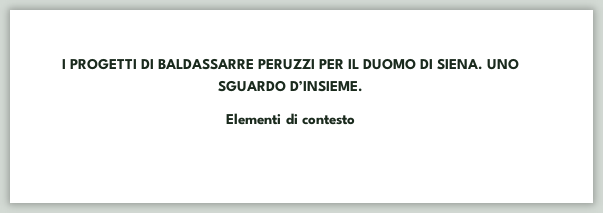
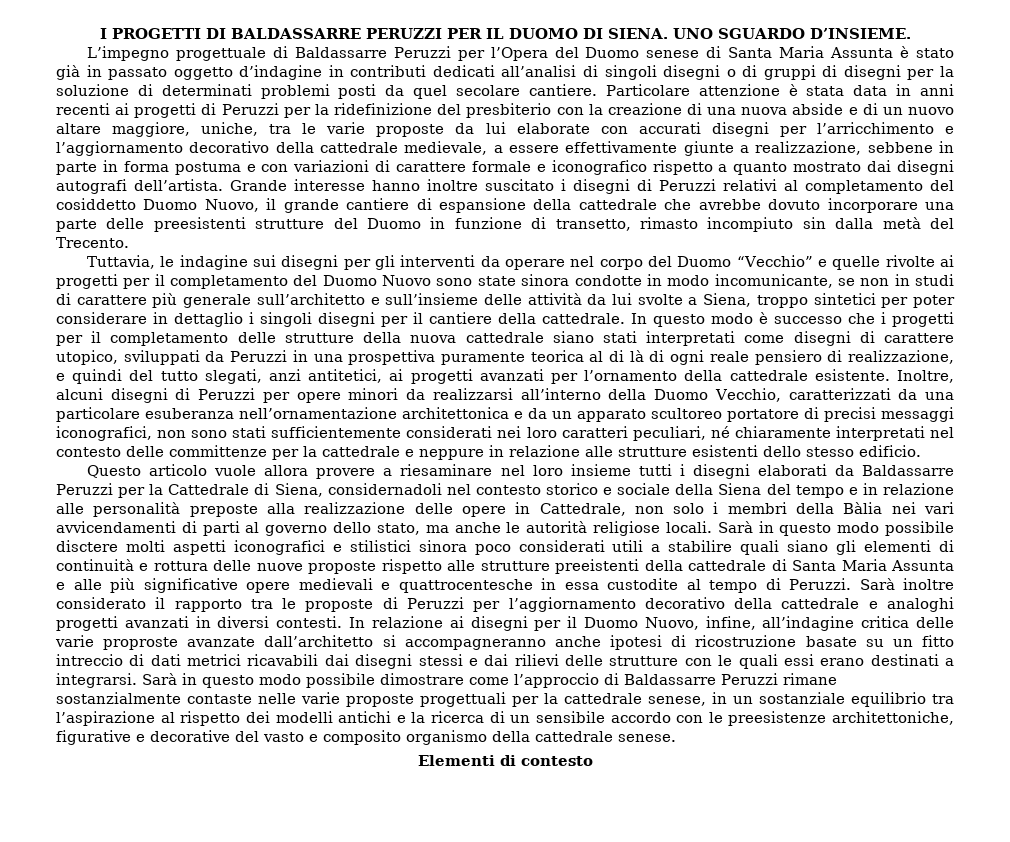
+ L’impegno progettuale di Baldassarre Peruzzi per l’Opera del Duomo senese di Santa Maria Assunta è stato già in passato oggetto d’indagine in contributi dedicati all’analisi di singoli disegni o di gruppi di disegni per la soluzione di determinati problemi posti da quel secolare cantiere. Particolare attenzione è stata data in anni recenti ai progetti di Peruzzi per la ridefinizione del presbiterio con la creazione di una nuova abside e di un nuovo altare maggiore, uniche, tra le varie proposte da lui elaborate con accurati disegni per l’arricchimento e l’aggiornamento decorativo della cattedrale medievale, a essere effettivamente giunte a realizzazione, sebbene in parte in forma postuma e con variazioni di carattere formale e iconografico rispetto a quanto mostrato dai disegni autografi dell’artista. Grande interesse hanno inoltre suscitato i disegni di Peruzzi relativi al completamento del cosiddetto Duomo Nuovo, il grande cantiere di espansione della cattedrale che avrebbe dovuto incorporare una parte delle preesistenti strutture del Duomo in funzione di transetto, rimasto incompiuto sin dalla metà del Trecento.
+ Tuttavia, le indagine sui disegni per gli interventi da operare nel corpo del Duomo “Vecchio” e quelle rivolte ai progetti per il completamento del Duomo Nuovo sono state sinora condotte in modo incomunicante, se non in studi di carattere più generale sull’architetto e sull’insieme delle attività da lui svolte a Siena, troppo sintetici per poter considerare in dettaglio i singoli disegni per il cantiere della cattedrale. In questo modo è successo che i progetti per il completamento delle strutture della nuova cattedrale siano stati interpretati come disegni di carattere utopico, sviluppati da Peruzzi in una prospettiva puramente teorica al di là di ogni reale pensiero di realizzazione, e quindi del tutto slegati, anzi antitetici, ai progetti avanzati per l’ornamento della cattedrale esistente. Inoltre, alcuni disegni di Peruzzi per opere minori da realizzarsi all’interno della Duomo Vecchio, caratterizzati da una particolare esuberanza nell’ornamentazione architettonica e da un apparato scultoreo portatore di precisi messaggi iconografici, non sono stati sufficientemente considerati nei loro caratteri peculiari, né chiaramente interpretati nel contesto delle committenze per la cattedrale e neppure in relazione alle strutture esistenti dello stesso edificio.
+ Questo articolo vuole allora provere a riesaminare nel loro insieme tutti i disegni elaborati da Baldassarre Peruzzi per la Cattedrale di Siena, considernadoli nel contesto storico e sociale della Siena del tempo e in relazione alle personalità preposte alla realizzazione delle opere in Cattedrale, non solo i membri della Bàlia nei vari avvicendamenti di parti al governo dello stato, ma anche le autorità religiose locali. Sarà in questo modo possibile disctere molti aspetti iconografici e stilistici sinora poco considerati utili a stabilire quali siano gli elementi di continuità e rottura delle nuove proposte rispetto alle strutture preeistenti della cattedrale di Santa Maria Assunta e alle più significative opere medievali e quattrocentesche in essa custodite al tempo di Peruzzi. Sarà inoltre considerato il rapporto tra le proposte di Peruzzi per l’aggiornamento decorativo della cattedrale e analoghi progetti avanzati in diversi contesti. In relazione ai disegni per il Duomo Nuovo, infine, all’indagine critica delle varie proproste avanzate dall’architetto si accompagneranno anche ipotesi di ricostruzione basate su un fitto intreccio di dati metrici ricavabili dai disegni stessi e dai rilievi delle strutture con le quali essi erano destinati a integrarsi. Sarà in questo modo possibile dimostrare come l’approccio di Baldassarre Peruzzi rimane sostanzialmente contaste nelle varie proposte progettuali per la cattedrale senese, in un sostanziale equilibrio tra l’aspirazione al rispetto dei modelli antichi e la ricerca di un sensibile accordo con le preesistenze architettoniche, figurative e decorative del vasto e composito organismo della cattedrale senese.

